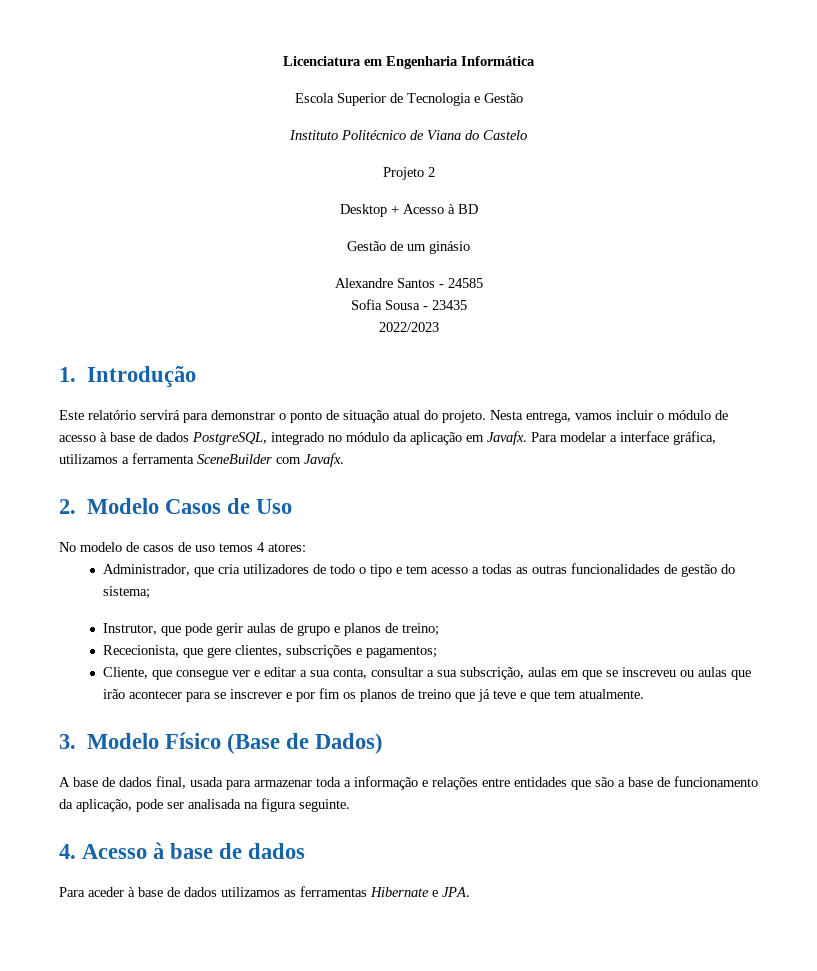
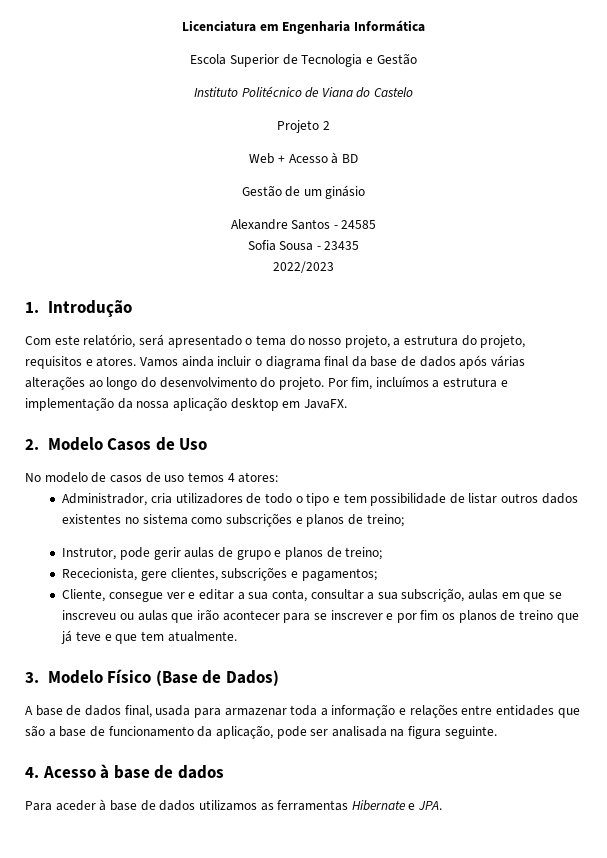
- Desktop + Acesso à BD
+ Web + Acesso à BD
- Este relatório servirá para demonstrar o ponto de situação atual do projeto. Nesta entrega, vamos incluir o módulo de acesso à base de dados PostgreSQL, integrado no módulo da aplicação em Javafx. Para modelar a interface gráfica, utilizamos a ferramenta SceneBuilder com Javafx.
+ Com este relatório, será apresentado o tema do nosso projeto, a estrutura do projeto, requisitos e atores. Vamos ainda incluir o diagrama final da base de dados após várias alterações ao longo do desenvolvimento do projeto. Por fim, incluímos a estrutura e implementação da nossa aplicação desktop em JavaFX.
- Administrador, que cria utilizadores de todo o tipo e tem acesso a todas as outras funcionalidades de gestão do sistema;
+ Administrador, cria utilizadores de todo o tipo e tem possibilidade de listar outros dados existentes no sistema como subscrições e planos de treino;
- Instrutor, que pode gerir aulas de grupo e planos de treino;
+ Instrutor, pode gerir aulas de grupo e planos de treino;
- Rececionista, que gere clientes, subscrições e pagamentos;
+ Rececionista, gere clientes, subscrições e pagamentos;
- Cliente, que consegue ver e editar a sua conta, consultar a sua subscrição, aulas em que se inscreveu ou aulas que irão acontecer para se inscrever e por fim os planos de treino que já teve e que tem atualmente.
+ Cliente, consegue ver e editar a sua conta, consultar a sua subscrição, aulas em que se inscreveu ou aulas que irão acontecer para se inscrever e por fim os planos de treino que já teve e que tem atualmente.

